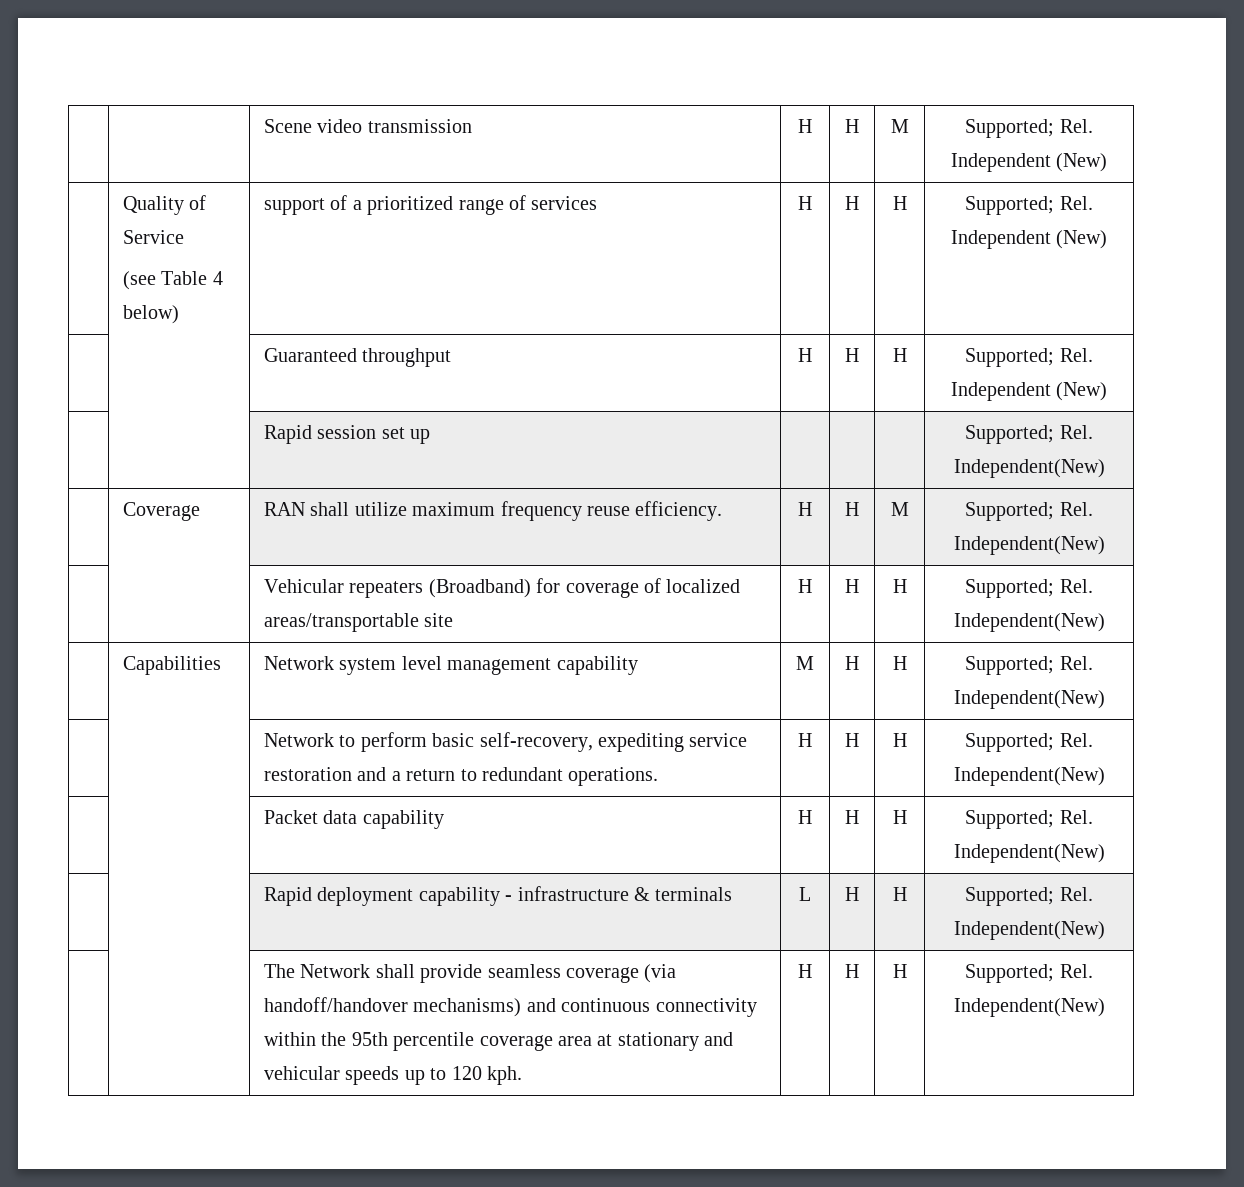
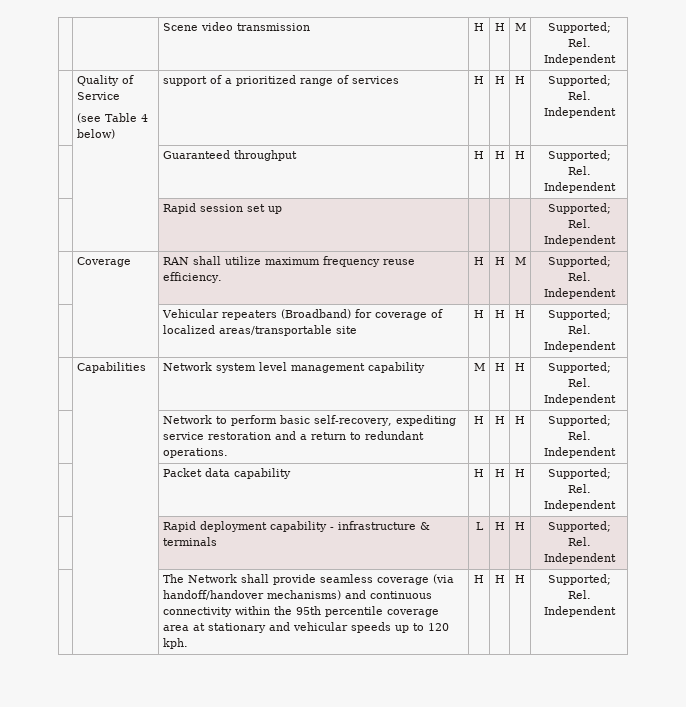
- | | Scene video transmission | H | H | M | Supported; Rel. Independent (New)
+ | | Scene video transmission | H | H | M | Supported; Rel. Independent
  | Quality of Service
- (see Table 4 below) | support of a prioritized range of services | H | H | H | Supported; Rel. Independent (New)
+ (see Table 4 below) | support of a prioritized range of services | H | H | H | Supported; Rel. Independent
- | | Guaranteed throughput | H | H | H | Supported; Rel. Independent (New)
+ | | Guaranteed throughput | H | H | H | Supported; Rel. Independent
- | | Rapid session set up | | | | Supported; Rel. Independent(New)
+ | | Rapid session set up | | | | Supported; Rel. Independent
- | Coverage | RAN shall utilize maximum frequency reuse efficiency. | H | H | M | Supported; Rel. Independent(New)
+ | Coverage | RAN shall utilize maximum frequency reuse efficiency. | H | H | M | Supported; Rel. Independent
- | | Vehicular repeaters (Broadband) for coverage of localized areas/transportable site | H | H | H | Supported; Rel. Independent(New)
+ | | Vehicular repeaters (Broadband) for coverage of localized areas/transportable site | H | H | H | Supported; Rel. Independent
- | Capabilities | Network system level management capability | M | H | H | Supported; Rel. Independent(New)
+ | Capabilities | Network system level management capability | M | H | H | Supported; Rel. Independent
- | | Network to perform basic self-recovery, expediting service restoration and a return to redundant operations. | H | H | H | Supported; Rel. Independent(New)
+ | | Network to perform basic self-recovery, expediting service restoration and a return to redundant operations. | H | H | H | Supported; Rel. Independent
- | | Packet data capability | H | H | H | Supported; Rel. Independent(New)
+ | | Packet data capability | H | H | H | Supported; Rel. Independent
- | | Rapid deployment capability - infrastructure & terminals | L | H | H | Supported; Rel. Independent(New)
+ | | Rapid deployment capability - infrastructure & terminals | L | H | H | Supported; Rel. Independent
- | | The Network shall provide seamless coverage (via handoff/handover mechanisms) and continuous connectivity within the 95th percentile coverage area at stationary and vehicular speeds up to 120 kph. | H | H | H | Supported; Rel. Independent(New)
+ | | The Network shall provide seamless coverage (via handoff/handover mechanisms) and continuous connectivity within the 95th percentile coverage area at stationary and vehicular speeds up to 120 kph. | H | H | H | Supported; Rel. Independent

